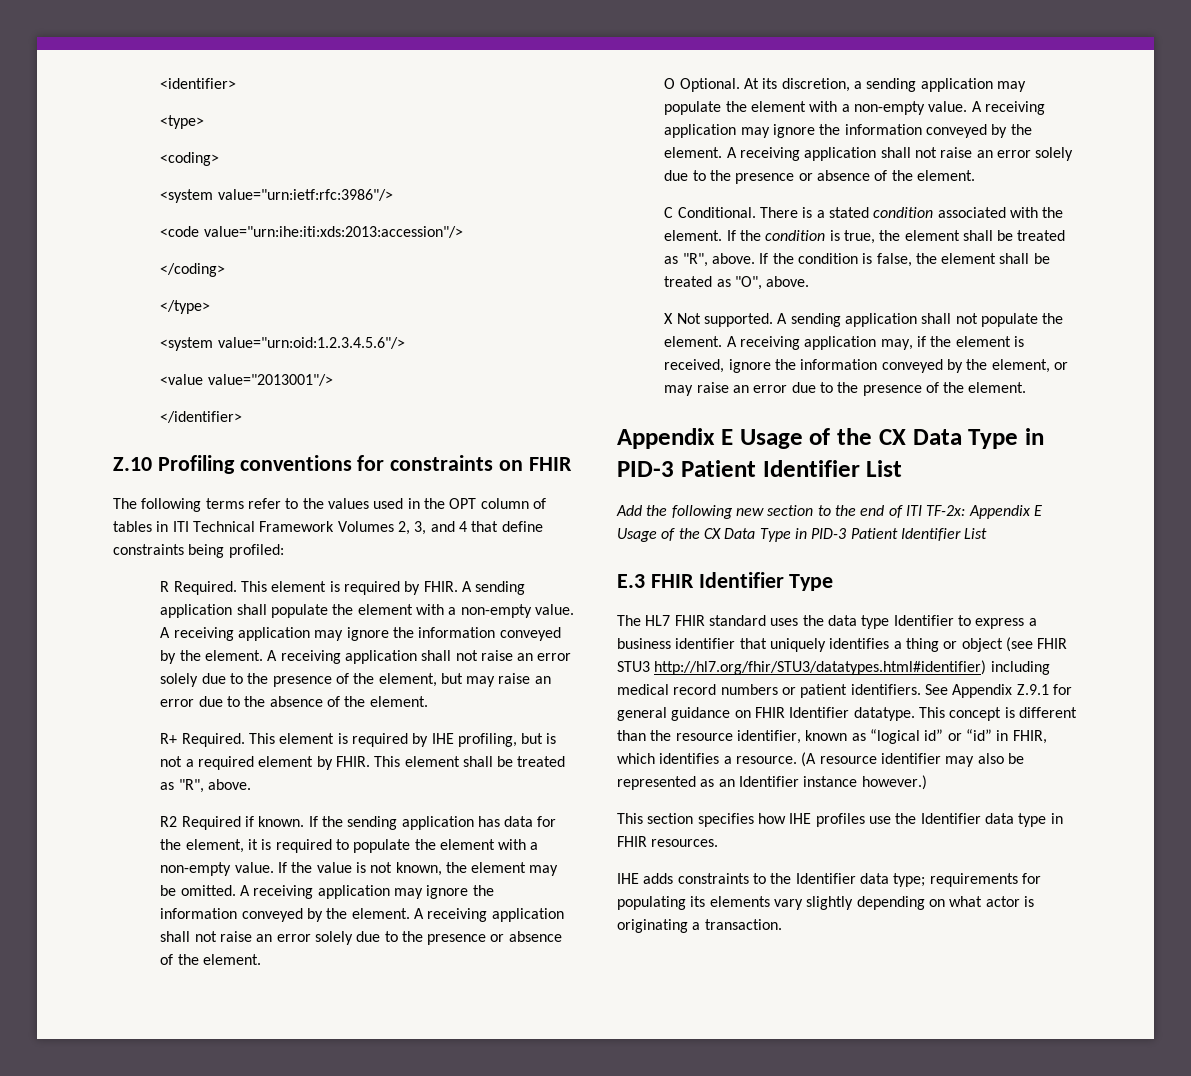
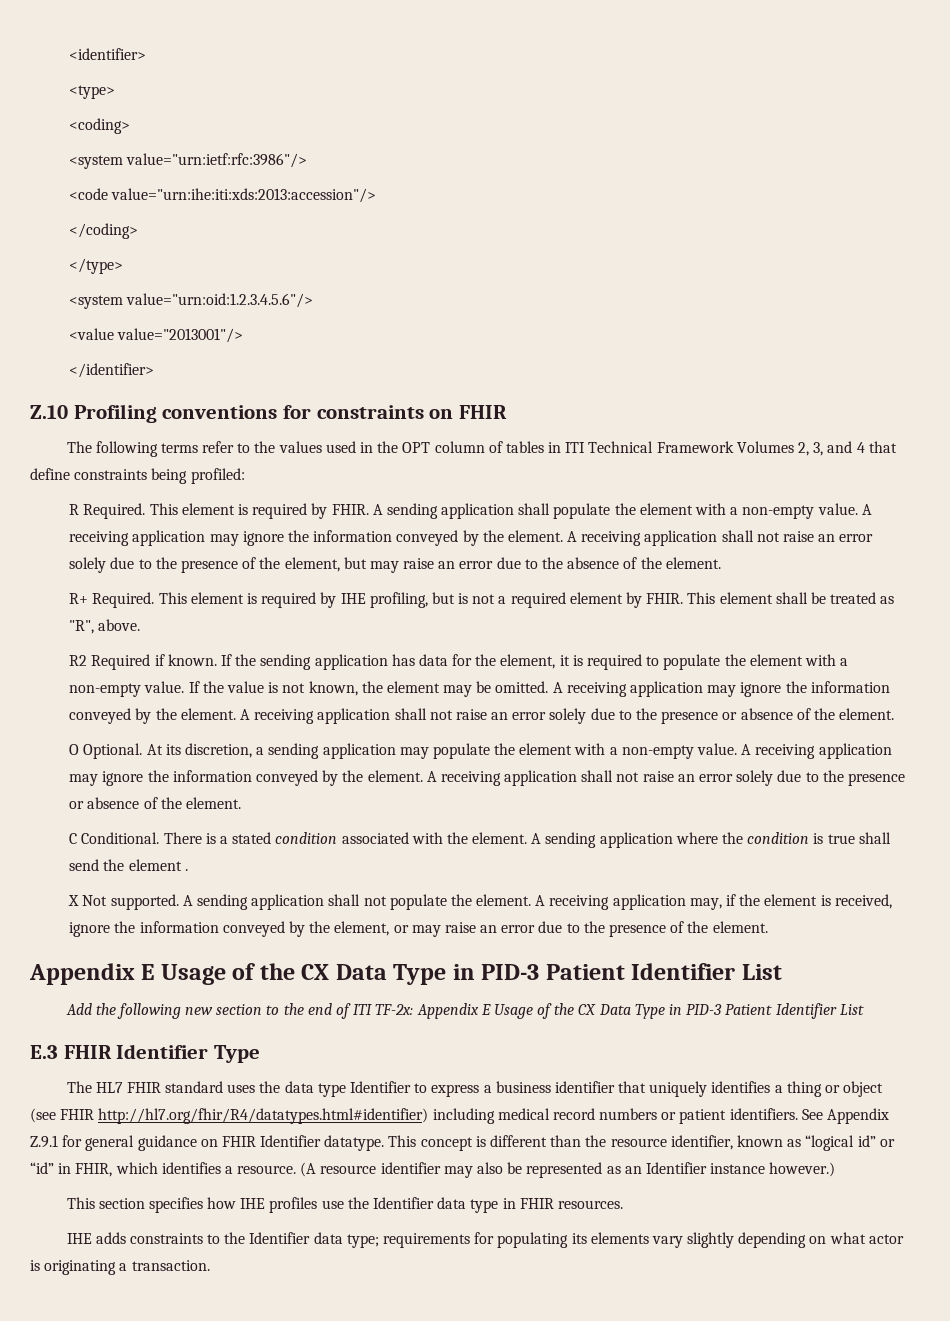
- If the condition is true, the element shall be treated as "R", above. If the condition is false, the element shall be treated as "O", above.
+ A sending application where the condition is true shall send the element .
- The HL7 FHIR standard uses the data type Identifier to express a business identifier that uniquely identifies a thing or object (see FHIR STU3 http://hl7.org/fhir/STU3/datatypes.html#identifier) including medical record numbers or patient identifiers.
+ The HL7 FHIR standard uses the data type Identifier to express a business identifier that uniquely identifies a thing or object (see FHIR http://hl7.org/fhir/R4/datatypes.html#identifier) including medical record numbers or patient identifiers.

